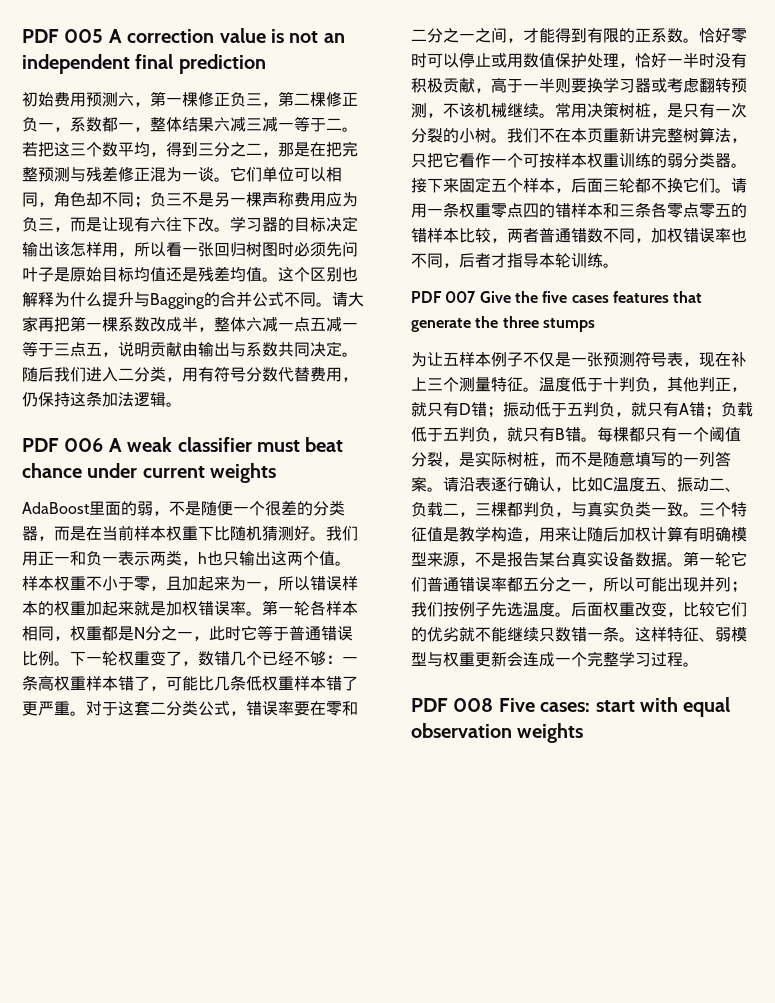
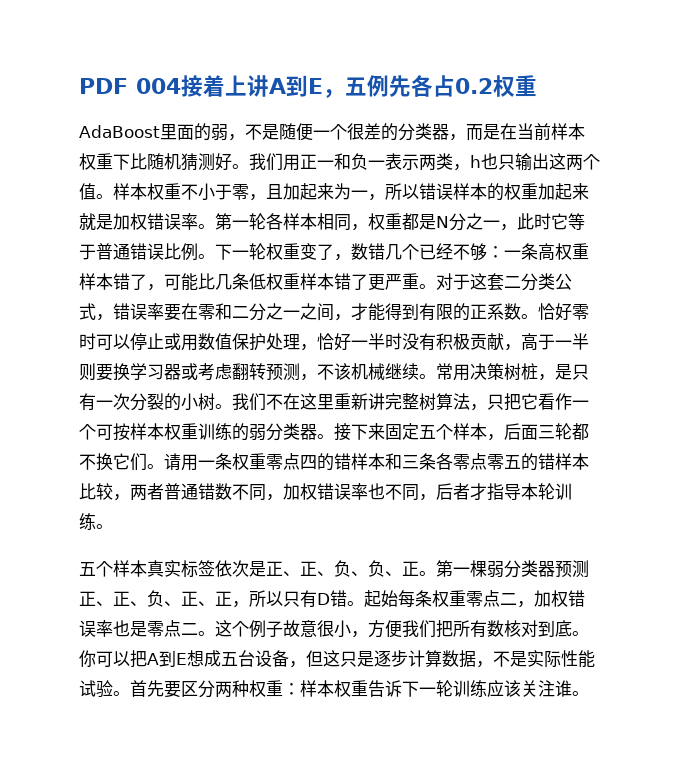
- PDF 005 A correction value is not an independent final prediction
- 初始费用预测六，第一棵修正负三，第二棵修正负一，系数都一，整体结果六减三减一等于二。若把这三个数平均，得到三分之二，那是在把完整预测与残差修正混为一谈。它们单位可以相同，角色却不同；负三不是另一棵声称费用应为负三，而是让现有六往下改。学习器的目标决定输出该怎样用，所以看一张回归树图时必须先问叶子是原始目标均值还是残差均值。这个区别也解释为什么提升与Bagging的合并公式不同。请大家再把第一棵系数改成半，整体六减一点五减一等于三点五，说明贡献由输出与系数共同决定。随后我们进入二分类，用有符号分数代替费用，仍保持这条加法逻辑。
- PDF 006 A weak classifier must beat chance under current weights
+ PDF 004接着上讲A到E，五例先各占0.2权重
- 我们不在本页重新讲完整树算法，只把它看作一个可按样本权重训练的弱分类器。
+ 我们不在这里重新讲完整树算法，只把它看作一个可按样本权重训练的弱分类器。
- PDF 007 Give the five cases features that generate the three stumps
- 为让五样本例子不仅是一张预测符号表，现在补上三个测量特征。温度低于十判负，其他判正，就只有D错；振动低于五判负，就只有A错；负载低于五判负，就只有B错。每棵都只有一个阈值分裂，是实际树桩，而不是随意填写的一列答案。请沿表逐行确认，比如C温度五、振动二、负载二，三棵都判负，与真实负类一致。三个特征值是教学构造，用来让随后加权计算有明确模型来源，不是报告某台真实设备数据。第一轮它们普通错误率都五分之一，所以可能出现并列；我们按例子先选温度。后面权重改变，比较它们的优劣就不能继续只数错一条。这样特征、弱模型与权重更新会连成一个完整学习过程。
- PDF 008 Five cases: start with equal observation weights
+ 五个样本真实标签依次是正、正、负、负、正。第一棵弱分类器预测正、正、负、正、正，所以只有D错。起始每条权重零点二，加权错误率也是零点二。这个例子故意很小，方便我们把所有数核对到底。你可以把A到E想成五台设备，但这只是逐步计算数据，不是实际性能试验。首先要区分两种权重：样本权重告诉下一轮训练应该关注谁。

